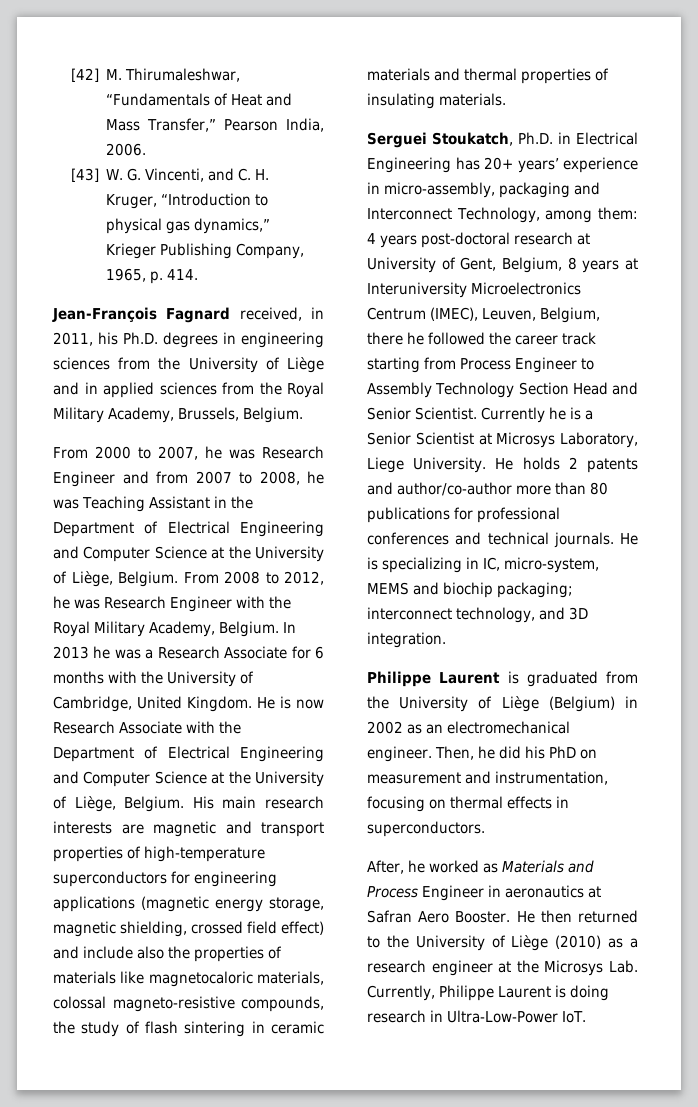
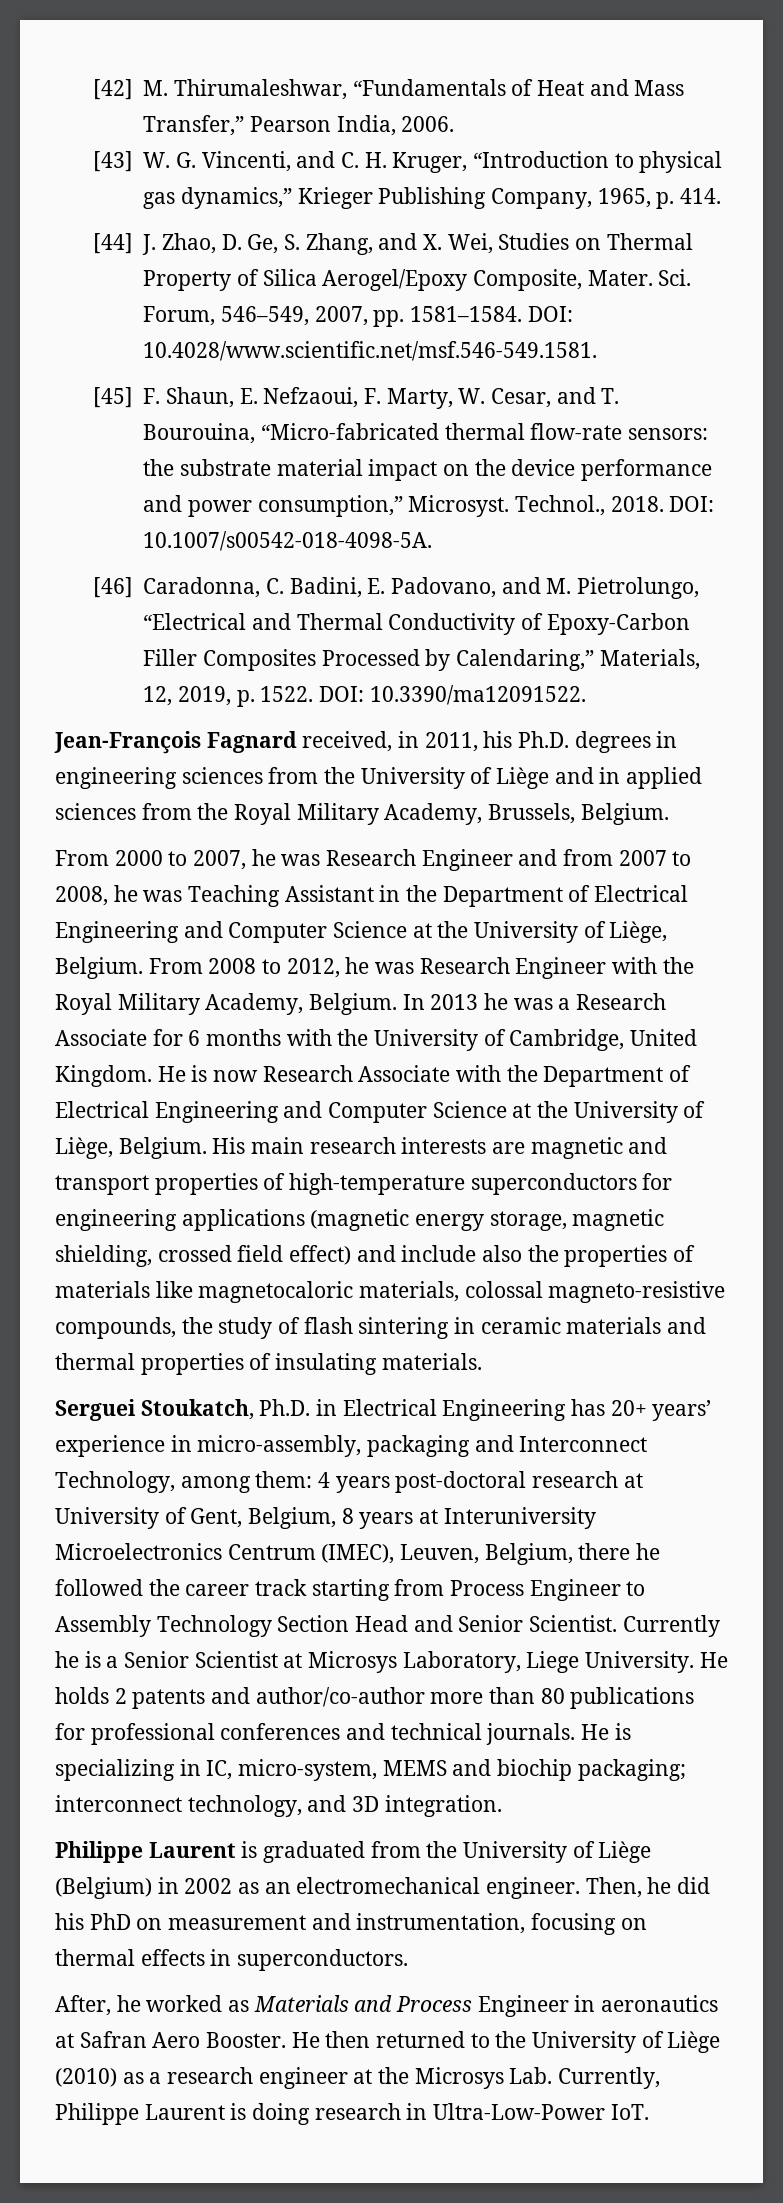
+ [44] J. Zhao, D. Ge, S. Zhang, and X. Wei, Studies on Thermal Property of Silica Aerogel/Epoxy Composite, Mater. Sci. Forum, 546–549, 2007, pp. 1581–1584. DOI: 10.4028/www.scientific.net/msf.546-549.1581.
+ [45] F. Shaun, E. Nefzaoui, F. Marty, W. Cesar, and T. Bourouina, “Micro-fabricated thermal flow-rate sensors: the substrate material impact on the device performance and power consumption,” Microsyst. Technol., 2018. DOI: 10.1007/s00542-018-4098-5A.
+ [46] Caradonna, C. Badini, E. Padovano, and M. Pietrolungo, “Electrical and Thermal Conductivity of Epoxy-Carbon Filler Composites Processed by Calendaring,” Materials, 12, 2019, p. 1522. DOI: 10.3390/ma12091522.

